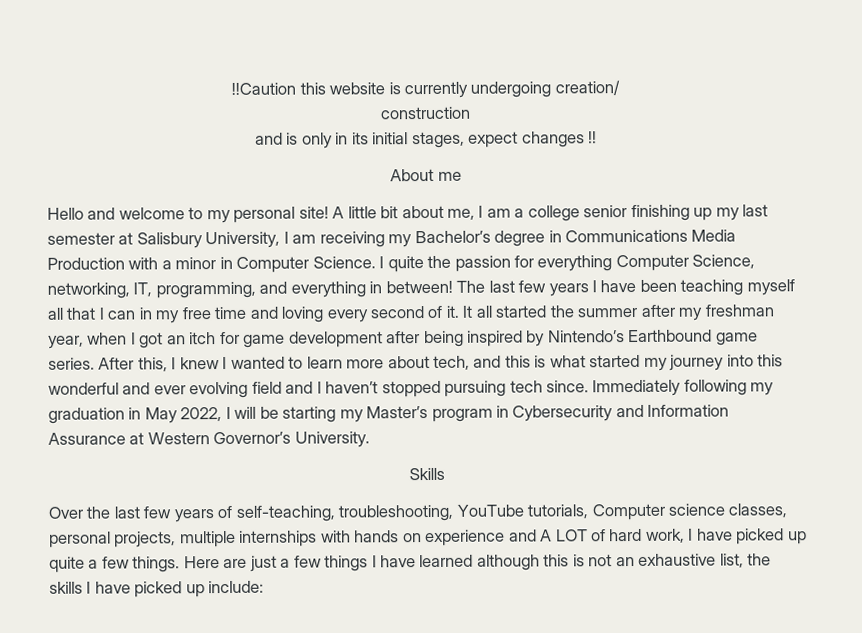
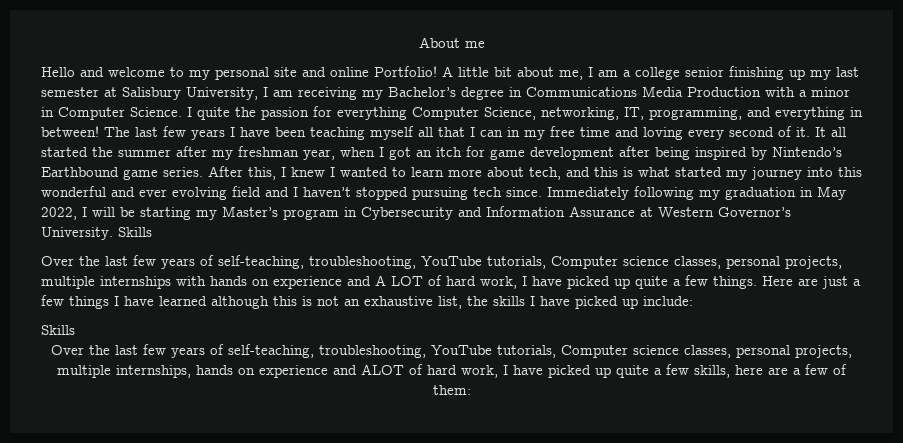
- !!Caution this website is currently undergoing creation/
- construction
- and is only in its initial stages, expect changes !!
- Hello and welcome to my personal site!
+ Hello and welcome to my personal site and online Portfolio!
- Immediately following my graduation in May 2022, I will be starting my Master’s program in Cybersecurity and Information Assurance at Western Governor’s University.
- Skills
+ Immediately following my graduation in May 2022, I will be starting my Master’s program in Cybersecurity and Information Assurance at Western Governor’s University. Skills
  Here are just a few things I have learned although this is not an exhaustive list, the skills I have picked up include:
+ Skills
+ Over the last few years of self-teaching, troubleshooting, YouTube tutorials, Computer science classes, personal projects, multiple internships, hands on experience and ALOT of hard work, I have picked up quite a few skills, here are a few of them:

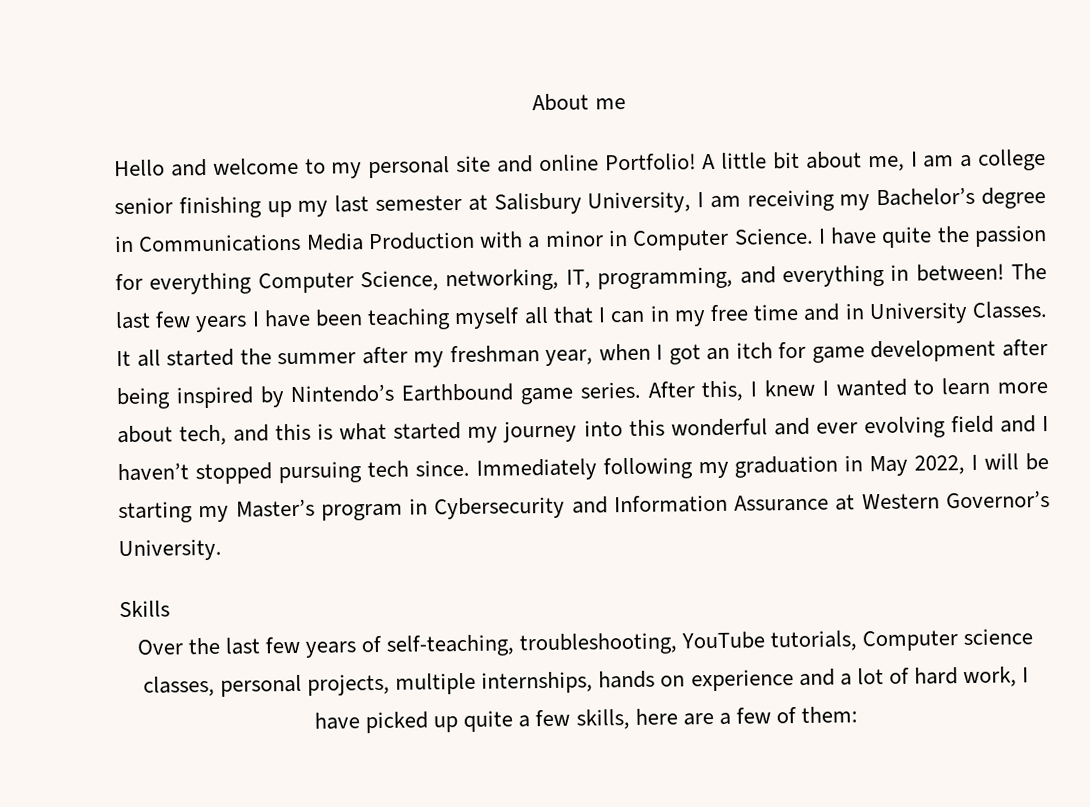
- I quite the passion for everything Computer Science, networking, IT, programming, and everything in between!
+ I have quite the passion for everything Computer Science, networking, IT, programming, and everything in between!
- The last few years I have been teaching myself all that I can in my free time and loving every second of it.
+ The last few years I have been teaching myself all that I can in my free time and in University Classes.
- Immediately following my graduation in May 2022, I will be starting my Master’s program in Cybersecurity and Information Assurance at Western Governor’s University. Skills
- Over the last few years of self-teaching, troubleshooting, YouTube tutorials, Computer science classes, personal projects, multiple internships with hands on experience and A LOT of hard work, I have picked up quite a few things. Here are just a few things I have learned although this is not an exhaustive list, the skills I have picked up include:
+ Immediately following my graduation in May 2022, I will be starting my Master’s program in Cybersecurity and Information Assurance at Western Governor’s University.
- Over the last few years of self-teaching, troubleshooting, YouTube tutorials, Computer science classes, personal projects, multiple internships, hands on experience and ALOT of hard work, I have picked up quite a few skills, here are a few of them:
+ Over the last few years of self-teaching, troubleshooting, YouTube tutorials, Computer science classes, personal projects, multiple internships, hands on experience and a lot of hard work, I have picked up quite a few skills, here are a few of them:

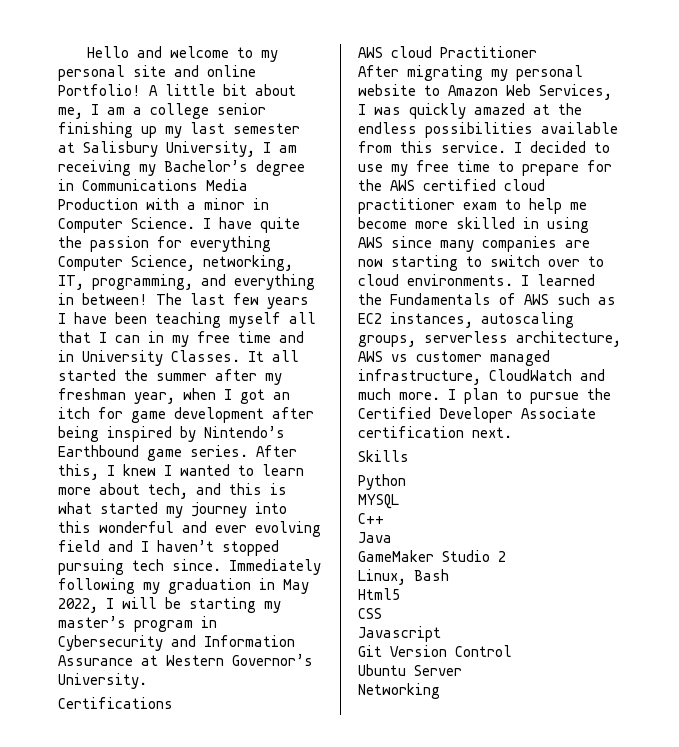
- About me
- Immediately following my graduation in May 2022, I will be starting my Master’s program in Cybersecurity and Information Assurance at Western Governor’s University.
+ Immediately following my graduation in May 2022, I will be starting my master’s program in Cybersecurity and Information Assurance at Western Governor’s University.
+ Certifications
+ AWS cloud Practitioner
+ After migrating my personal website to Amazon Web Services, I was quickly amazed at the endless possibilities available from this service. I decided to use my free time to prepare for the AWS certified cloud practitioner exam to help me become more skilled in using AWS since many companies are now starting to switch over to cloud environments. I learned the Fundamentals of AWS such as EC2 instances, autoscaling groups, serverless architecture, AWS vs customer managed infrastructure, CloudWatch and much more. I plan to pursue the Certified Developer Associate certification next.
  Skills
- Over the last few years of self-teaching, troubleshooting, YouTube tutorials, Computer science classes, personal projects, multiple internships, hands on experience and a lot of hard work, I have picked up quite a few skills, here are a few of them:
+ Python
+ MYSQL
+ C++
+ Java
+ GameMaker Studio 2
+ Linux, Bash
+ Html5
+ CSS
+ Javascript
+ Git Version Control
+ Ubuntu Server
+ Networking

